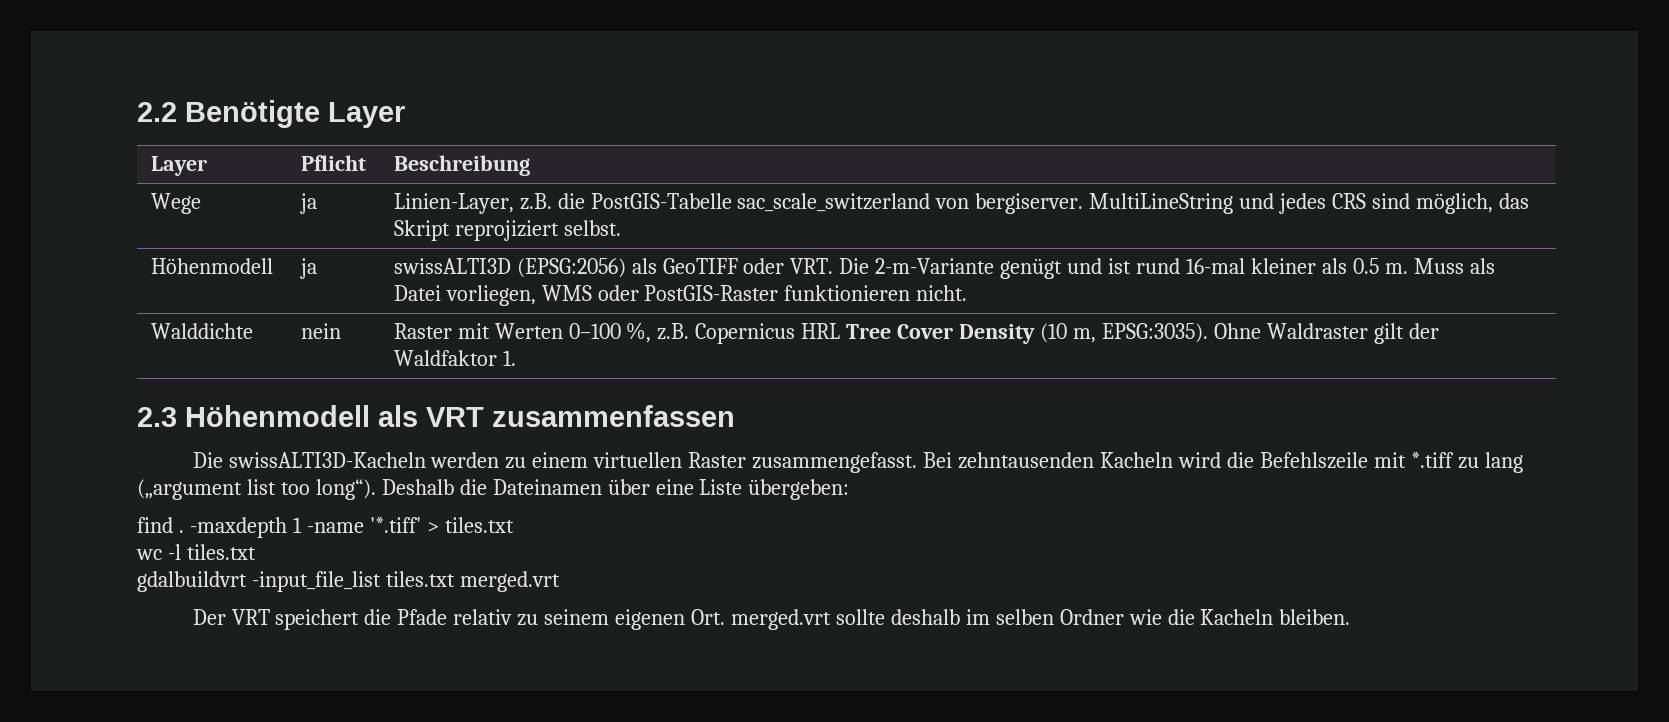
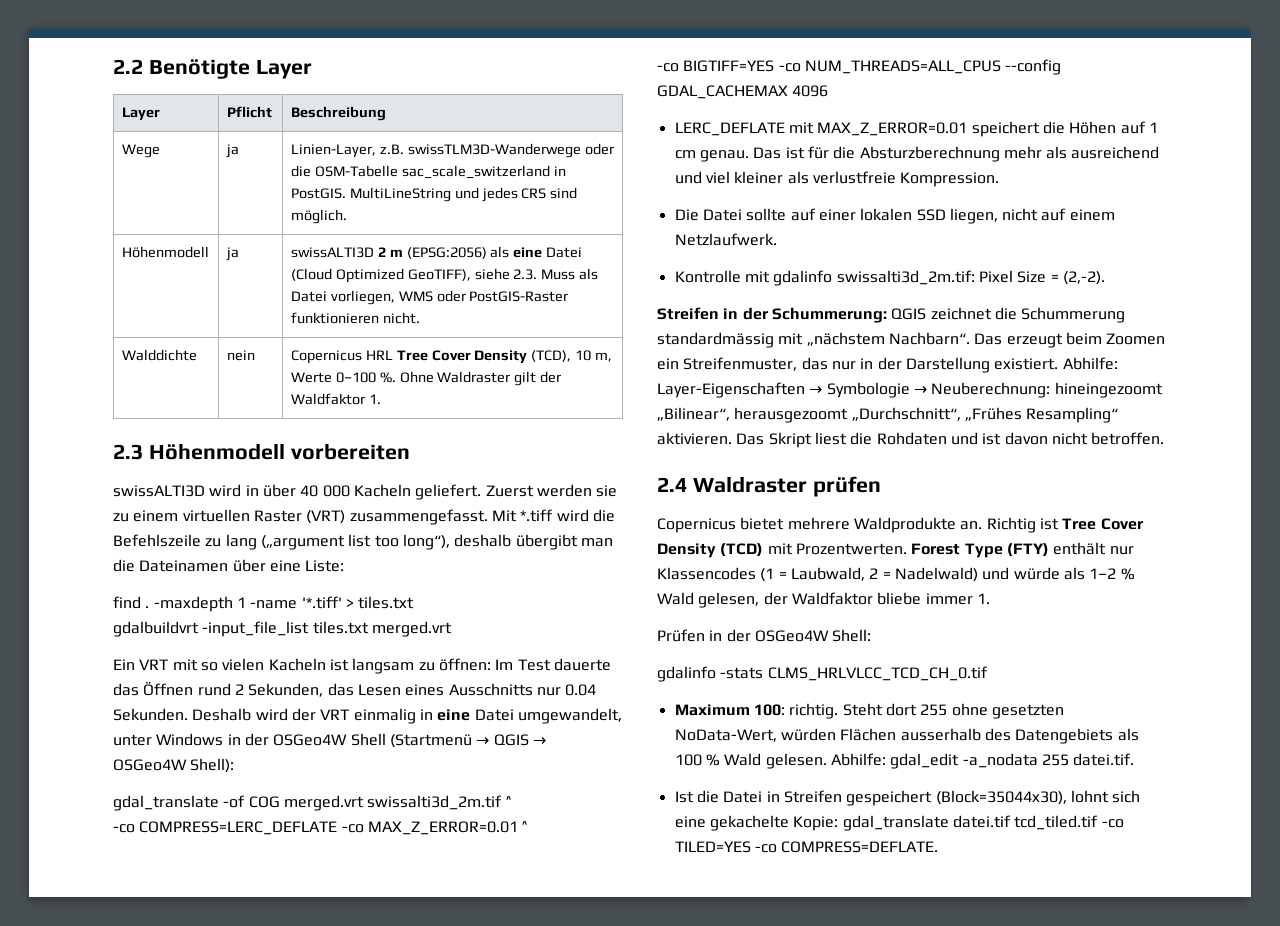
- Wege | ja | Linien-Layer, z.B. die PostGIS-Tabelle sac_scale_switzerland von bergiserver. MultiLineString und jedes CRS sind möglich, das Skript reprojiziert selbst.
- Höhenmodell | ja | swissALTI3D (EPSG:2056) als GeoTIFF oder VRT. Die 2-m-Variante genügt und ist rund 16-mal kleiner als 0.5 m. Muss als Datei vorliegen, WMS oder PostGIS-Raster funktionieren nicht.
+ Wege | ja | Linien-Layer, z.B. swissTLM3D-Wanderwege oder die OSM-Tabelle sac_scale_switzerland in PostGIS. MultiLineString und jedes CRS sind möglich.
+ Höhenmodell | ja | swissALTI3D 2 m (EPSG:2056) als eine Datei (Cloud Optimized GeoTIFF), siehe 2.3. Muss als Datei vorliegen, WMS oder PostGIS-Raster funktionieren nicht.
- Walddichte | nein | Raster mit Werten 0–100 %, z.B. Copernicus HRL Tree Cover Density (10 m, EPSG:3035). Ohne Waldraster gilt der Waldfaktor 1.
+ Walddichte | nein | Copernicus HRL Tree Cover Density (TCD), 10 m, Werte 0–100 %. Ohne Waldraster gilt der Waldfaktor 1.
- 2.3 Höhenmodell als VRT zusammenfassen
- Die swissALTI3D-Kacheln werden zu einem virtuellen Raster zusammengefasst. Bei zehntausenden Kacheln wird die Befehlszeile mit *.tiff zu lang („argument list too long“). Deshalb die Dateinamen über eine Liste übergeben:
+ 2.3 Höhenmodell vorbereiten
+ swissALTI3D wird in über 40 000 Kacheln geliefert. Zuerst werden sie zu einem virtuellen Raster (VRT) zusammengefasst. Mit *.tiff wird die Befehlszeile zu lang („argument list too long“), deshalb übergibt man die Dateinamen über eine Liste:
- wc -l tiles.txt
- Der VRT speichert die Pfade relativ zu seinem eigenen Ort. merged.vrt sollte deshalb im selben Ordner wie die Kacheln bleiben.
+ Ein VRT mit so vielen Kacheln ist langsam zu öffnen: Im Test dauerte das Öffnen rund 2 Sekunden, das Lesen eines Ausschnitts nur 0.04 Sekunden. Deshalb wird der VRT einmalig in eine Datei umgewandelt, unter Windows in der OSGeo4W Shell (Startmenü → QGIS → OSGeo4W Shell):
+ gdal_translate -of COG merged.vrt swissalti3d_2m.tif ^
+ -co COMPRESS=LERC_DEFLATE -co MAX_Z_ERROR=0.01 ^
+ -co BIGTIFF=YES -co NUM_THREADS=ALL_CPUS --config GDAL_CACHEMAX 4096
+ LERC_DEFLATE mit MAX_Z_ERROR=0.01 speichert die Höhen auf 1 cm genau. Das ist für die Absturzberechnung mehr als ausreichend und viel kleiner als verlustfreie Kompression.
+ Die Datei sollte auf einer lokalen SSD liegen, nicht auf einem Netzlaufwerk.
+ Kontrolle mit gdalinfo swissalti3d_2m.tif: Pixel Size = (2,-2).
+ Streifen in der Schummerung: QGIS zeichnet die Schummerung standardmässig mit „nächstem Nachbarn“. Das erzeugt beim Zoomen ein Streifenmuster, das nur in der Darstellung existiert. Abhilfe: Layer-Eigenschaften → Symbologie → Neuberechnung: hineingezoomt „Bilinear“, herausgezoomt „Durchschnitt“, „Frühes Resampling“ aktivieren. Das Skript liest die Rohdaten und ist davon nicht betroffen.
+ 2.4 Waldraster prüfen
+ Copernicus bietet mehrere Waldprodukte an. Richtig ist Tree Cover Density (TCD) mit Prozentwerten. Forest Type (FTY) enthält nur Klassencodes (1 = Laubwald, 2 = Nadelwald) und würde als 1–2 % Wald gelesen, der Waldfaktor bliebe immer 1.
+ Prüfen in der OSGeo4W Shell:
+ gdalinfo -stats CLMS_HRLVLCC_TCD_CH_0.tif
+ Maximum 100: richtig. Steht dort 255 ohne gesetzten NoData-Wert, würden Flächen ausserhalb des Datengebiets als 100 % Wald gelesen. Abhilfe: gdal_edit -a_nodata 255 datei.tif.
+ Ist die Datei in Streifen gespeichert (Block=35044x30), lohnt sich eine gekachelte Kopie: gdal_translate datei.tif tcd_tiled.tif -co TILED=YES -co COMPRESS=DEFLATE.

